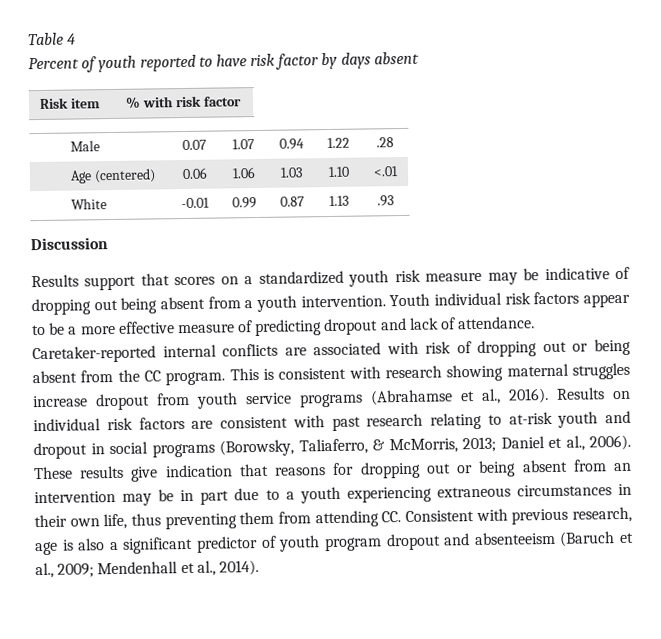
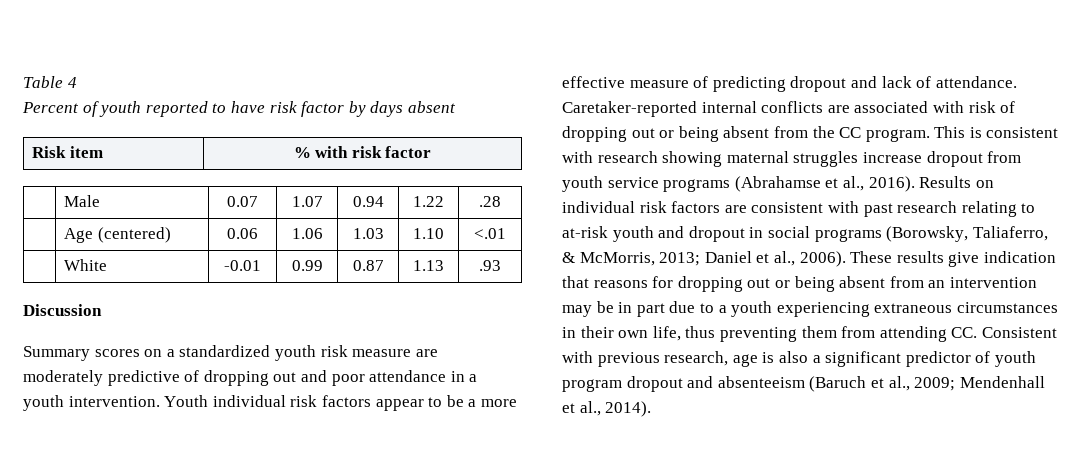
- Results support that scores on a standardized youth risk measure may be indicative of dropping out being absent from a youth intervention.
+ Summary scores on a standardized youth risk measure are moderately predictive of dropping out and poor attendance in a youth intervention.

